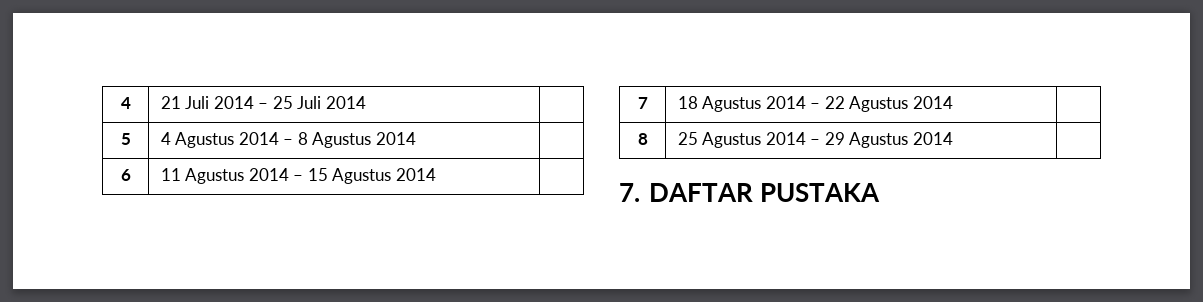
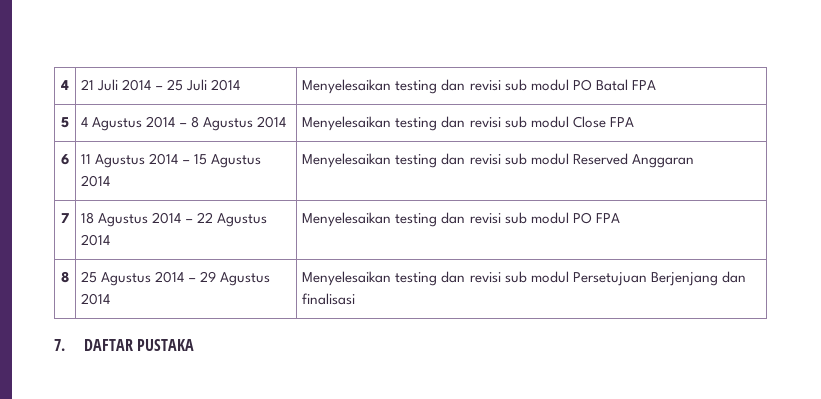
- 4 | 21 Juli 2014 – 25 Juli 2014 |
+ 4 | 21 Juli 2014 – 25 Juli 2014 | Menyelesaikan testing dan revisi sub modul PO Batal FPA
- 5 | 4 Agustus 2014 – 8 Agustus 2014 |
+ 5 | 4 Agustus 2014 – 8 Agustus 2014 | Menyelesaikan testing dan revisi sub modul Close FPA
- 6 | 11 Agustus 2014 – 15 Agustus 2014 |
+ 6 | 11 Agustus 2014 – 15 Agustus 2014 | Menyelesaikan testing dan revisi sub modul Reserved Anggaran
- 7 | 18 Agustus 2014 – 22 Agustus 2014 |
+ 7 | 18 Agustus 2014 – 22 Agustus 2014 | Menyelesaikan testing dan revisi sub modul PO FPA
- 8 | 25 Agustus 2014 – 29 Agustus 2014 |
+ 8 | 25 Agustus 2014 – 29 Agustus 2014 | Menyelesaikan testing dan revisi sub modul Persetujuan Berjenjang dan finalisasi

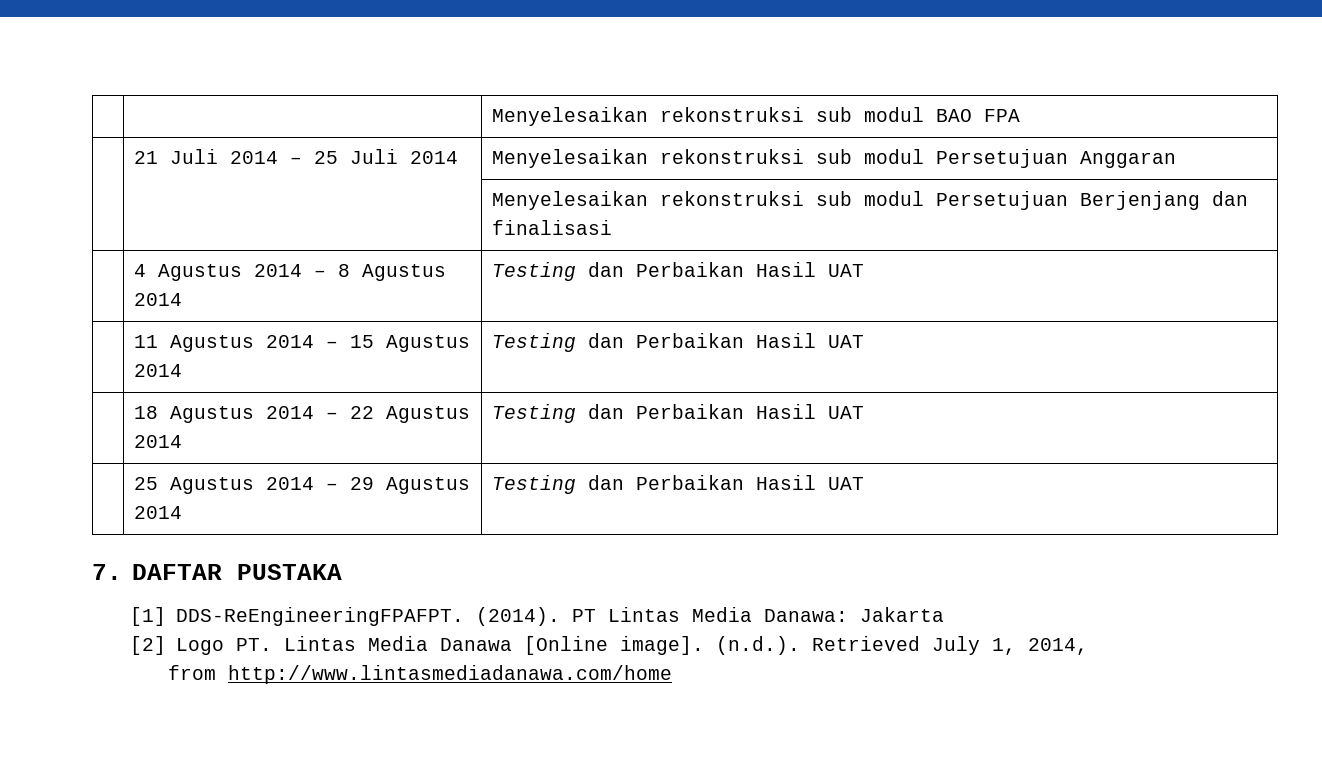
- 4 | 21 Juli 2014 – 25 Juli 2014 | Menyelesaikan testing dan revisi sub modul PO Batal FPA
- 5 | 4 Agustus 2014 – 8 Agustus 2014 | Menyelesaikan testing dan revisi sub modul Close FPA
- 6 | 11 Agustus 2014 – 15 Agustus 2014 | Menyelesaikan testing dan revisi sub modul Reserved Anggaran
- 7 | 18 Agustus 2014 – 22 Agustus 2014 | Menyelesaikan testing dan revisi sub modul PO FPA
- 8 | 25 Agustus 2014 – 29 Agustus 2014 | Menyelesaikan testing dan revisi sub modul Persetujuan Berjenjang dan finalisasi
+ | | Menyelesaikan rekonstruksi sub modul BAO FPA
+ | 21 Juli 2014 – 25 Juli 2014 | Menyelesaikan rekonstruksi sub modul Persetujuan Anggaran
+ | | Menyelesaikan rekonstruksi sub modul Persetujuan Berjenjang dan finalisasi
+ | 4 Agustus 2014 – 8 Agustus 2014 | Testing dan Perbaikan Hasil UAT
+ | 11 Agustus 2014 – 15 Agustus 2014 | Testing dan Perbaikan Hasil UAT
+ | 18 Agustus 2014 – 22 Agustus 2014 | Testing dan Perbaikan Hasil UAT
+ | 25 Agustus 2014 – 29 Agustus 2014 | Testing dan Perbaikan Hasil UAT
  7. DAFTAR PUSTAKA
+ [1] DDS-ReEngineeringFPAFPT. (2014). PT Lintas Media Danawa: Jakarta
+ [2] Logo PT. Lintas Media Danawa [Online image]. (n.d.). Retrieved July 1, 2014,
+ from http://www.lintasmediadanawa.com/home

